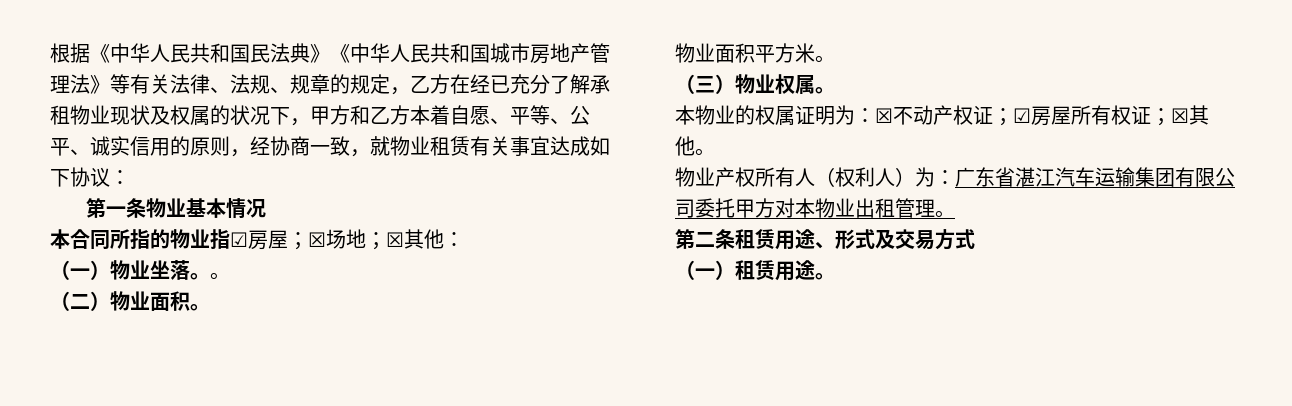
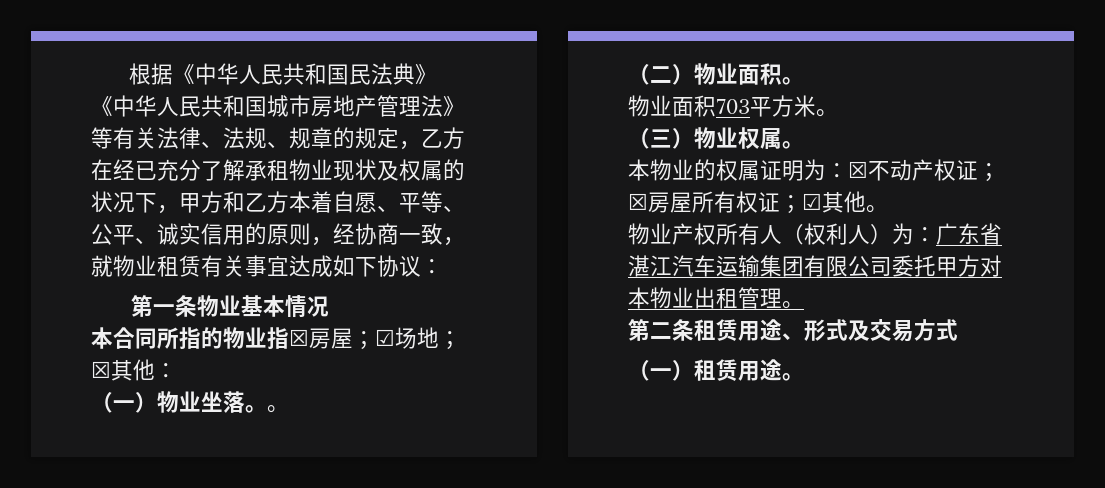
- 本合同所指的物业指☑房屋；☒场地；☒其他：
+ 本合同所指的物业指☒房屋；☑场地；☒其他：
- 物业面积平方米。
+ 物业面积703平方米。
- 本物业的权属证明为：☒不动产权证；☑房屋所有权证；☒其他。
+ 本物业的权属证明为：☒不动产权证；☒房屋所有权证；☑其他。

